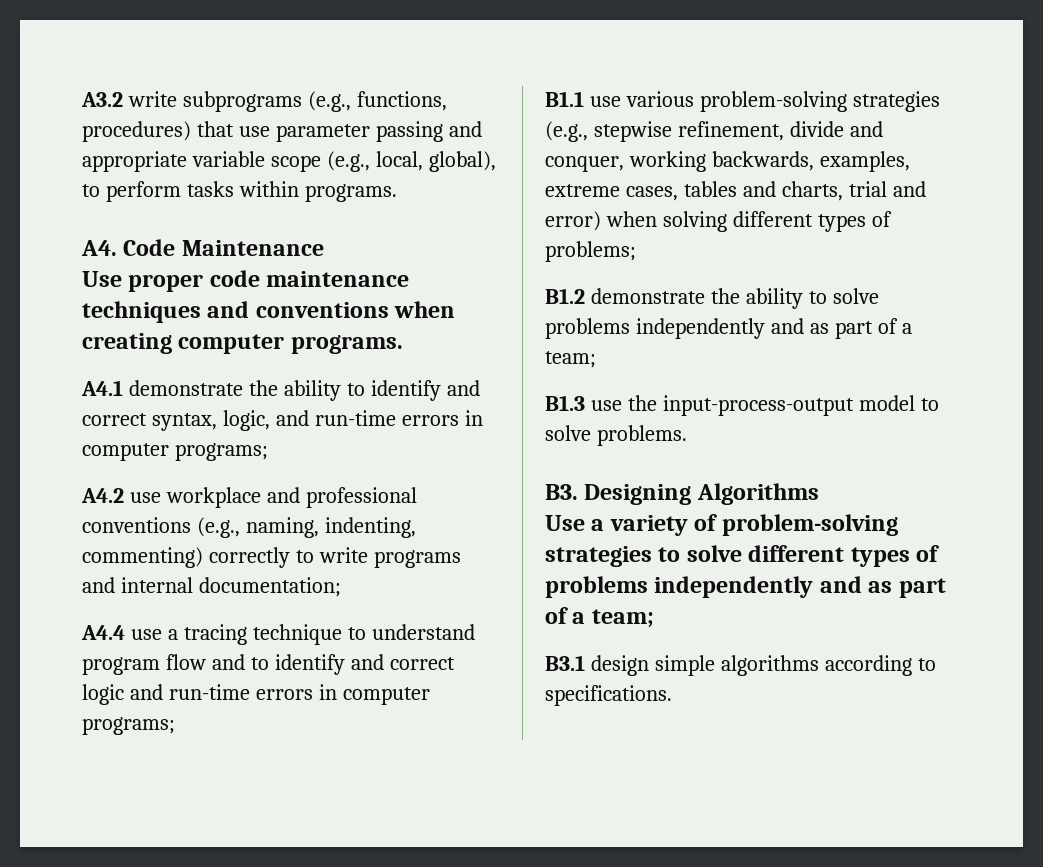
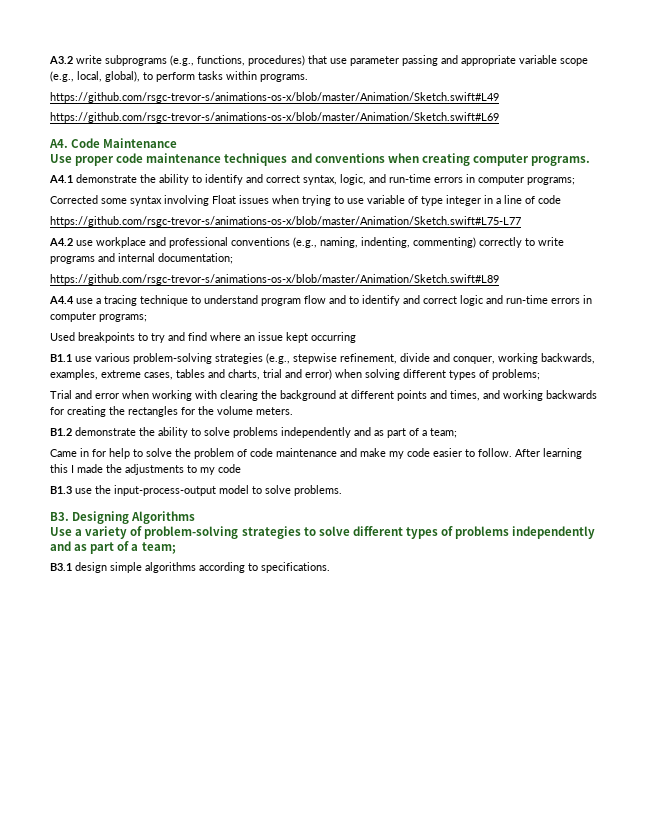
+ https://github.com/rsgc-trevor-s/animations-os-x/blob/master/Animation/Sketch.swift#L49
+ https://github.com/rsgc-trevor-s/animations-os-x/blob/master/Animation/Sketch.swift#L69
+ Corrected some syntax involving Float issues when trying to use variable of type integer in a line of code
+ https://github.com/rsgc-trevor-s/animations-os-x/blob/master/Animation/Sketch.swift#L75-L77
+ https://github.com/rsgc-trevor-s/animations-os-x/blob/master/Animation/Sketch.swift#L89
+ Used breakpoints to try and find where an issue kept occurring
+ Trial and error when working with clearing the background at different points and times, and working backwards for creating the rectangles for the volume meters.
+ Came in for help to solve the problem of code maintenance and make my code easier to follow. After learning this I made the adjustments to my code

